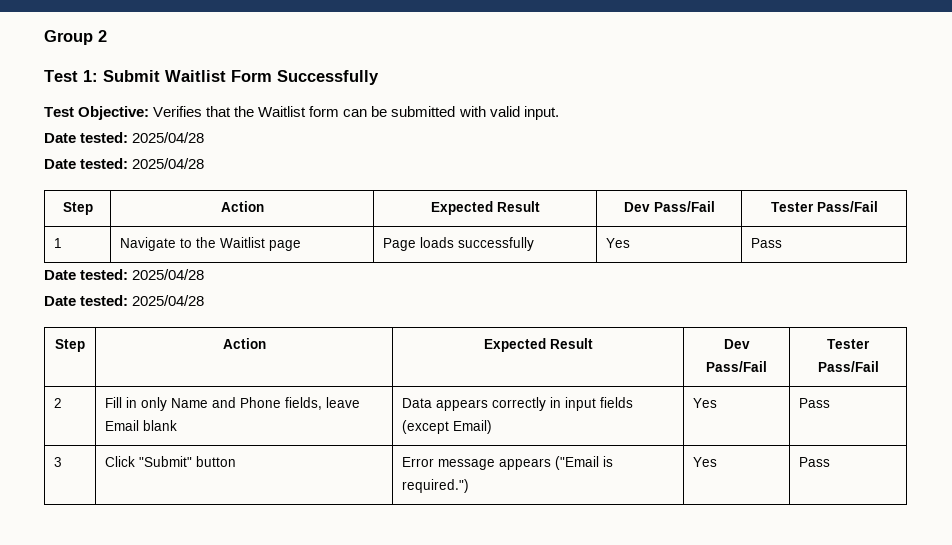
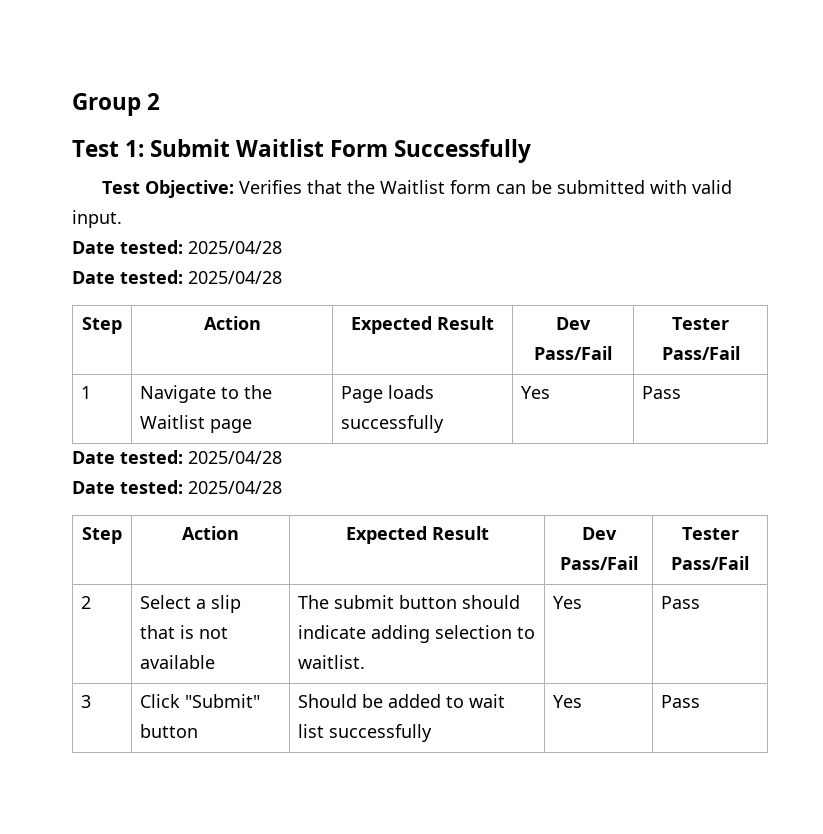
- 2 | Fill in only Name and Phone fields, leave Email blank | Data appears correctly in input fields (except Email) | Yes | Pass
+ 2 | Select a slip that is not available | The submit button should indicate adding selection to waitlist. | Yes | Pass
- 3 | Click "Submit" button | Error message appears ("Email is required.") | Yes | Pass
+ 3 | Click "Submit" button | Should be added to wait list successfully | Yes | Pass

